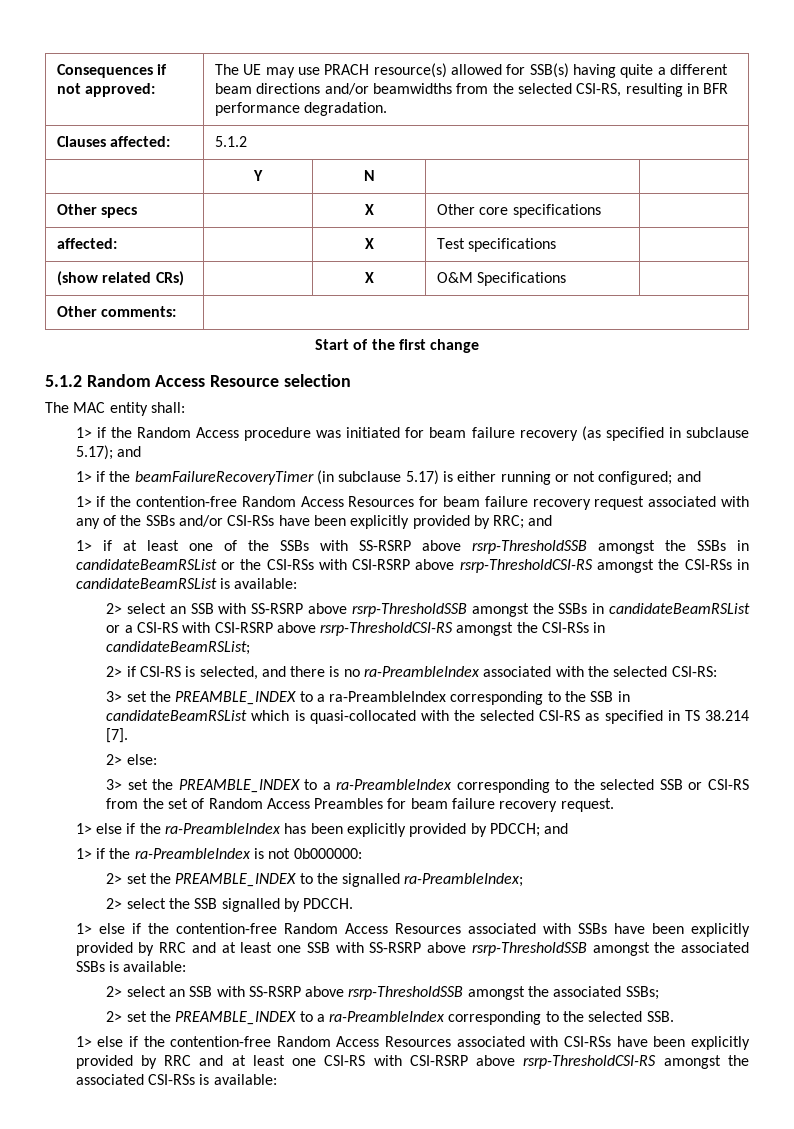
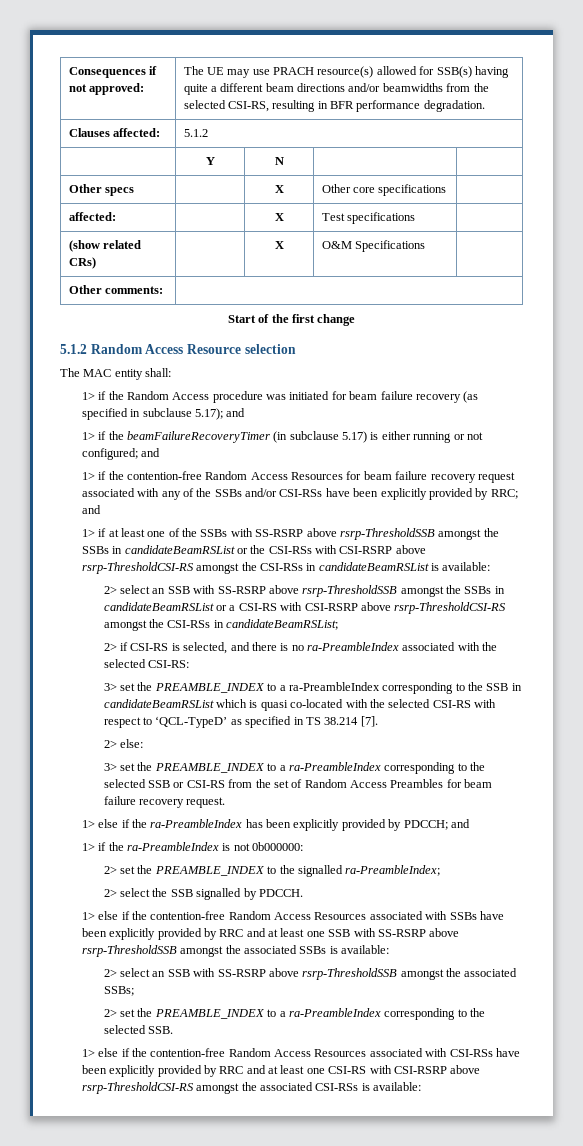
- 3> set the PREAMBLE_INDEX to a ra-PreambleIndex corresponding to the SSB in candidateBeamRSList which is quasi-collocated with the selected CSI-RS as specified in TS 38.214 [7].
+ 3> set the PREAMBLE_INDEX to a ra-PreambleIndex corresponding to the SSB in candidateBeamRSList which is quasi co-located with the selected CSI-RS with respect to ‘QCL-TypeD’ as specified in TS 38.214 [7].

